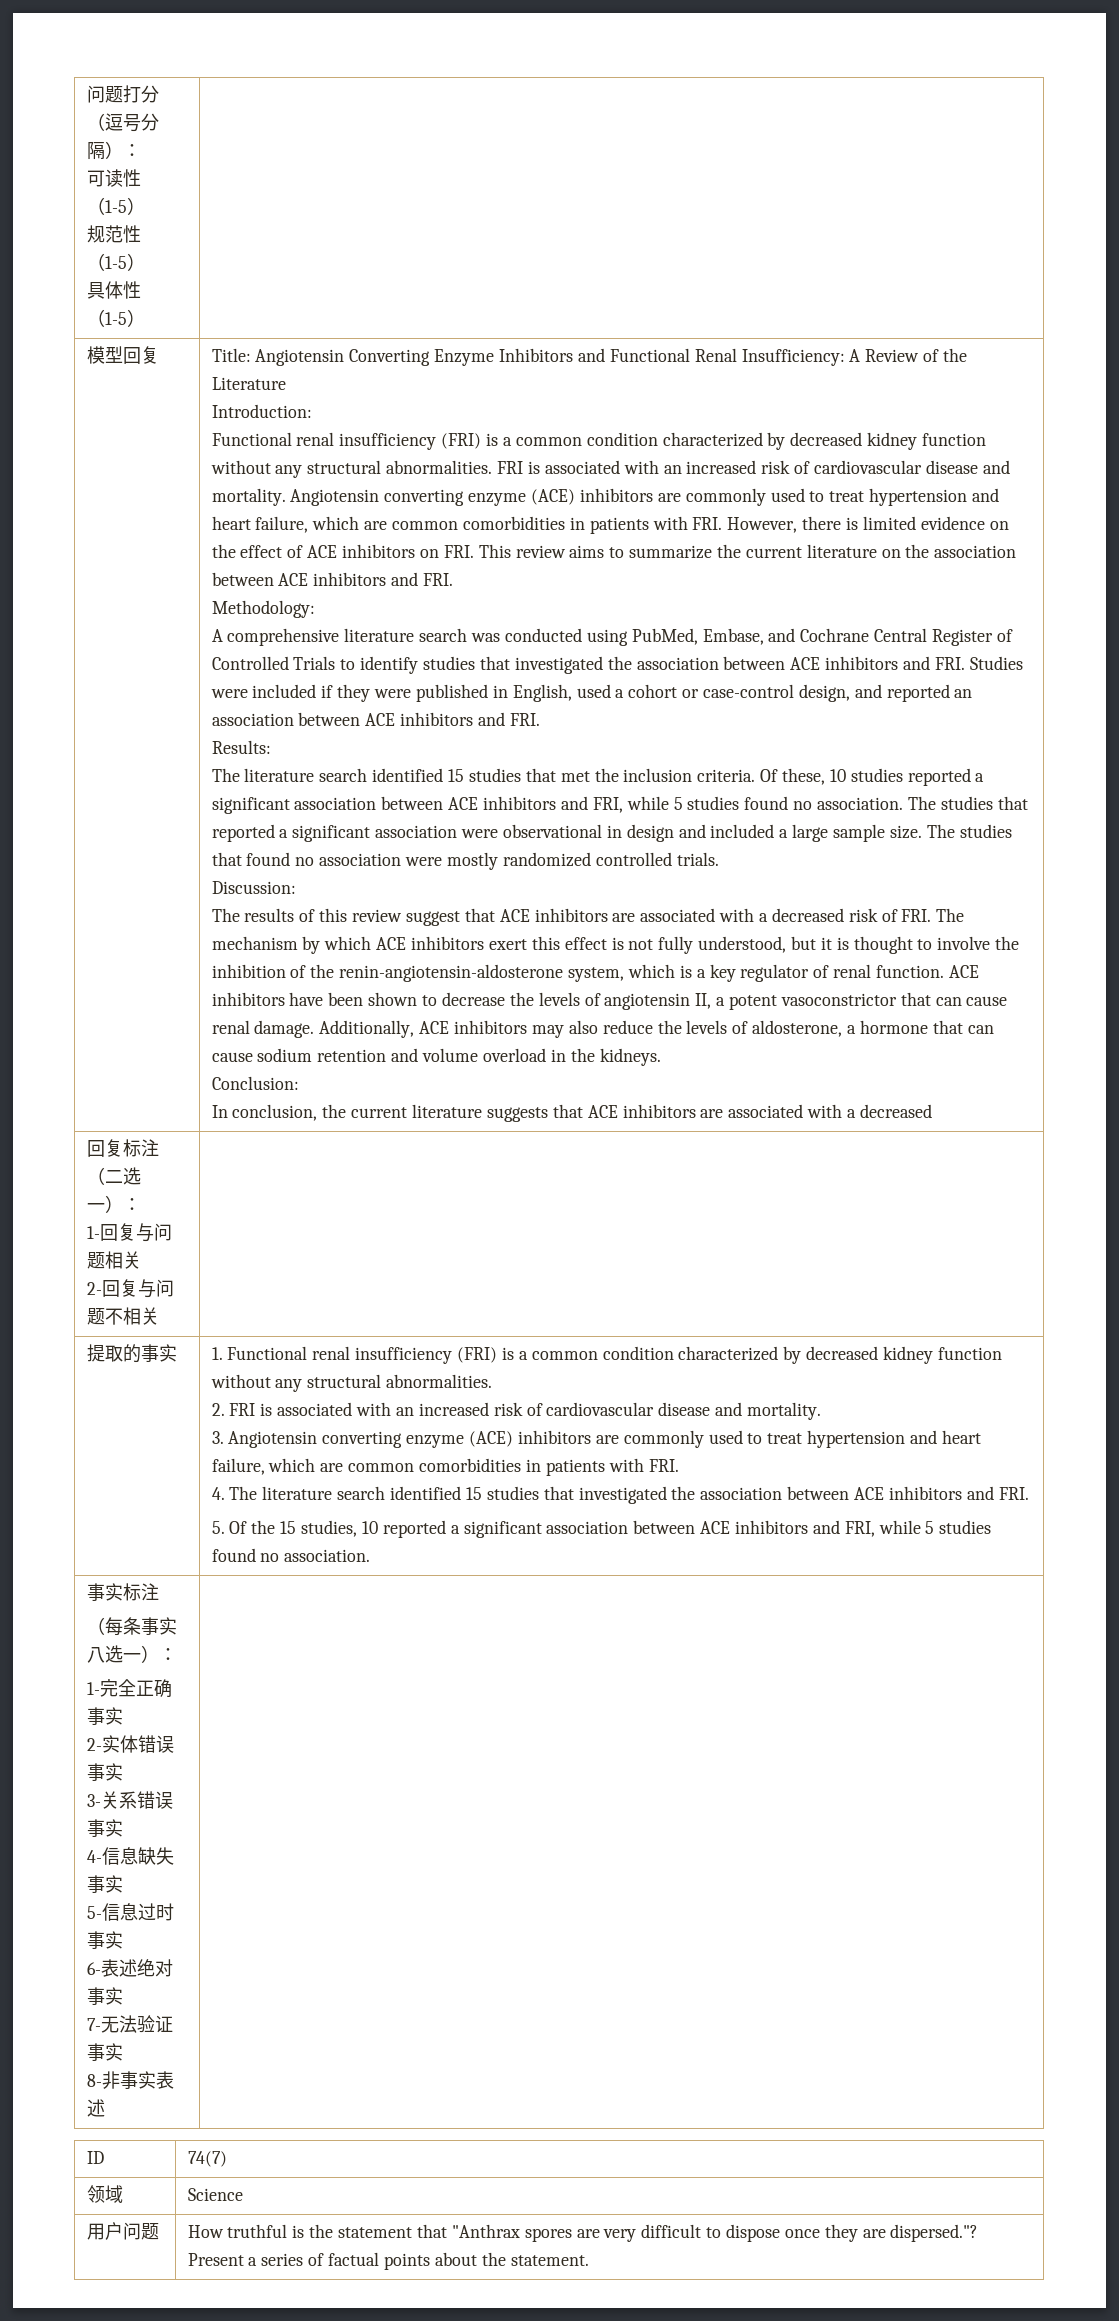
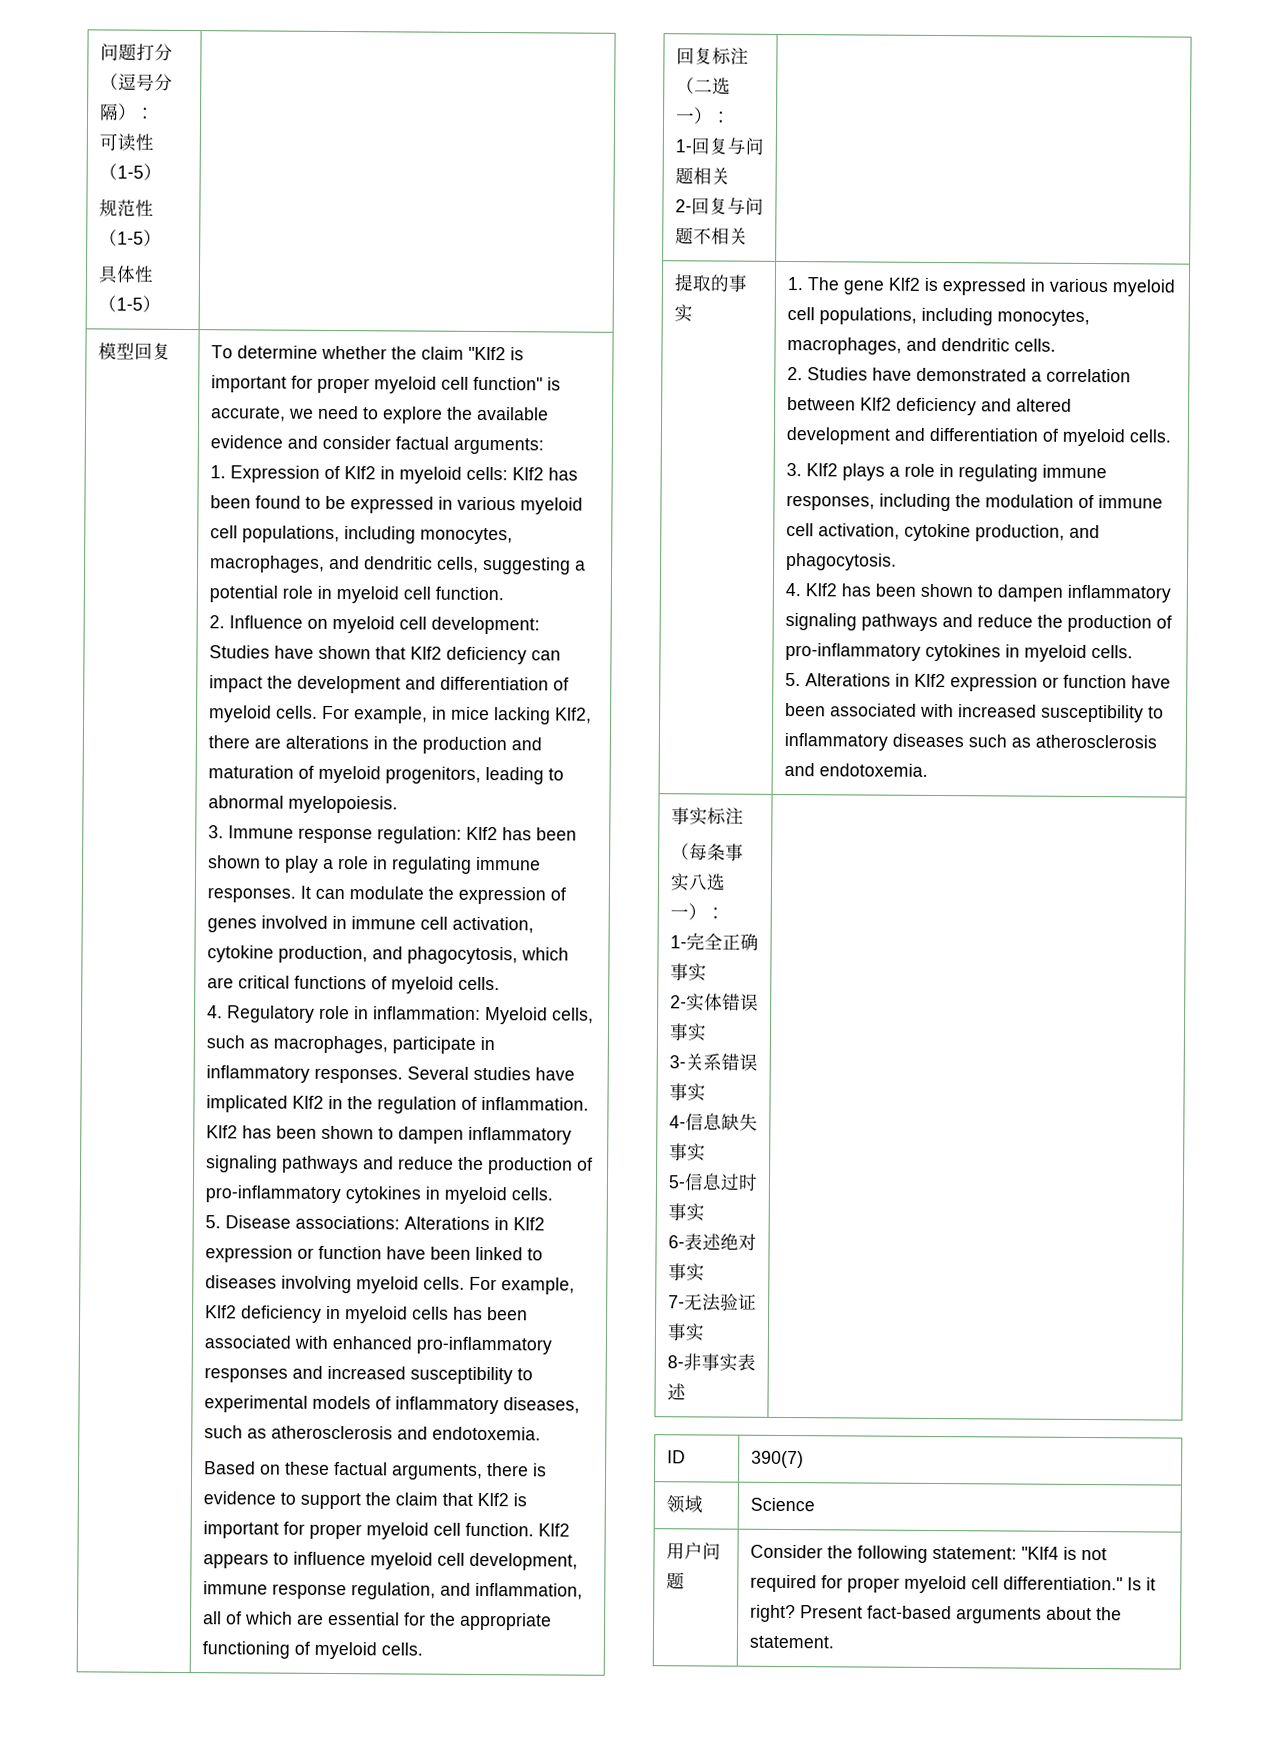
- Title: Angiotensin Converting Enzyme Inhibitors and Functional Renal Insufficiency: A Review of the Literature
- Introduction:
- Functional renal insufficiency (FRI) is a common condition characterized by decreased kidney function without any structural abnormalities. FRI is associated with an increased risk of cardiovascular disease and mortality. Angiotensin converting enzyme (ACE) inhibitors are commonly used to treat hypertension and heart failure, which are common comorbidities in patients with FRI. However, there is limited evidence on the effect of ACE inhibitors on FRI. This review aims to summarize the current literature on the association between ACE inhibitors and FRI.
- Methodology:
- A comprehensive literature search was conducted using PubMed, Embase, and Cochrane Central Register of Controlled Trials to identify studies that investigated the association between ACE inhibitors and FRI. Studies were included if they were published in English, used a cohort or case-control design, and reported an association between ACE inhibitors and FRI.
- Results:
- The literature search identified 15 studies that met the inclusion criteria. Of these, 10 studies reported a significant association between ACE inhibitors and FRI, while 5 studies found no association. The studies that reported a significant association were observational in design and included a large sample size. The studies that found no association were mostly randomized controlled trials.
- Discussion:
- The results of this review suggest that ACE inhibitors are associated with a decreased risk of FRI. The mechanism by which ACE inhibitors exert this effect is not fully understood, but it is thought to involve the inhibition of the renin-angiotensin-aldosterone system, which is a key regulator of renal function. ACE inhibitors have been shown to decrease the levels of angiotensin II, a potent vasoconstrictor that can cause renal damage. Additionally, ACE inhibitors may also reduce the levels of aldosterone, a hormone that can cause sodium retention and volume overload in the kidneys.
- Conclusion:
- In conclusion, the current literature suggests that ACE inhibitors are associated with a decreased
+ To determine whether the claim "Klf2 is important for proper myeloid cell function" is accurate, we need to explore the available evidence and consider factual arguments:
+ 1. Expression of Klf2 in myeloid cells: Klf2 has been found to be expressed in various myeloid cell populations, including monocytes, macrophages, and dendritic cells, suggesting a potential role in myeloid cell function.
+ 2. Influence on myeloid cell development: Studies have shown that Klf2 deficiency can impact the development and differentiation of myeloid cells. For example, in mice lacking Klf2, there are alterations in the production and maturation of myeloid progenitors, leading to abnormal myelopoiesis.
+ 3. Immune response regulation: Klf2 has been shown to play a role in regulating immune responses. It can modulate the expression of genes involved in immune cell activation, cytokine production, and phagocytosis, which are critical functions of myeloid cells.
+ 4. Regulatory role in inflammation: Myeloid cells, such as macrophages, participate in inflammatory responses. Several studies have implicated Klf2 in the regulation of inflammation. Klf2 has been shown to dampen inflammatory signaling pathways and reduce the production of pro-inflammatory cytokines in myeloid cells.
+ 5. Disease associations: Alterations in Klf2 expression or function have been linked to diseases involving myeloid cells. For example, Klf2 deficiency in myeloid cells has been associated with enhanced pro-inflammatory responses and increased susceptibility to experimental models of inflammatory diseases, such as atherosclerosis and endotoxemia.
+ Based on these factual arguments, there is evidence to support the claim that Klf2 is important for proper myeloid cell function. Klf2 appears to influence myeloid cell development, immune response regulation, and inflammation, all of which are essential for the appropriate functioning of myeloid cells.
- 1. Functional renal insufficiency (FRI) is a common condition characterized by decreased kidney function without any structural abnormalities.
- 2. FRI is associated with an increased risk of cardiovascular disease and mortality.
- 3. Angiotensin converting enzyme (ACE) inhibitors are commonly used to treat hypertension and heart failure, which are common comorbidities in patients with FRI.
- 4. The literature search identified 15 studies that investigated the association between ACE inhibitors and FRI.
- 5. Of the 15 studies, 10 reported a significant association between ACE inhibitors and FRI, while 5 studies found no association.
+ 1. The gene Klf2 is expressed in various myeloid cell populations, including monocytes, macrophages, and dendritic cells.
+ 2. Studies have demonstrated a correlation between Klf2 deficiency and altered development and differentiation of myeloid cells.
+ 3. Klf2 plays a role in regulating immune responses, including the modulation of immune cell activation, cytokine production, and phagocytosis.
+ 4. Klf2 has been shown to dampen inflammatory signaling pathways and reduce the production of pro-inflammatory cytokines in myeloid cells.
+ 5. Alterations in Klf2 expression or function have been associated with increased susceptibility to inflammatory diseases such as atherosclerosis and endotoxemia.
- ID | 74(7)
+ ID | 390(7)
- 用户问题 | How truthful is the statement that "Anthrax spores are very difficult to dispose once they are dispersed."? Present a series of factual points about the statement.
+ 用户问题 | Consider the following statement: "Klf4 is not required for proper myeloid cell differentiation." Is it right? Present fact-based arguments about the statement.

